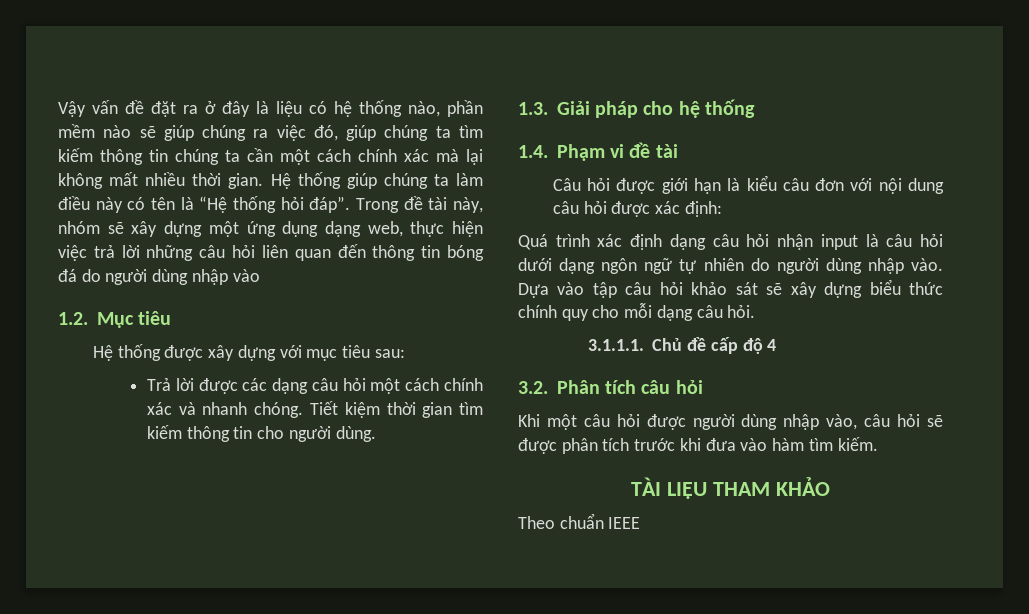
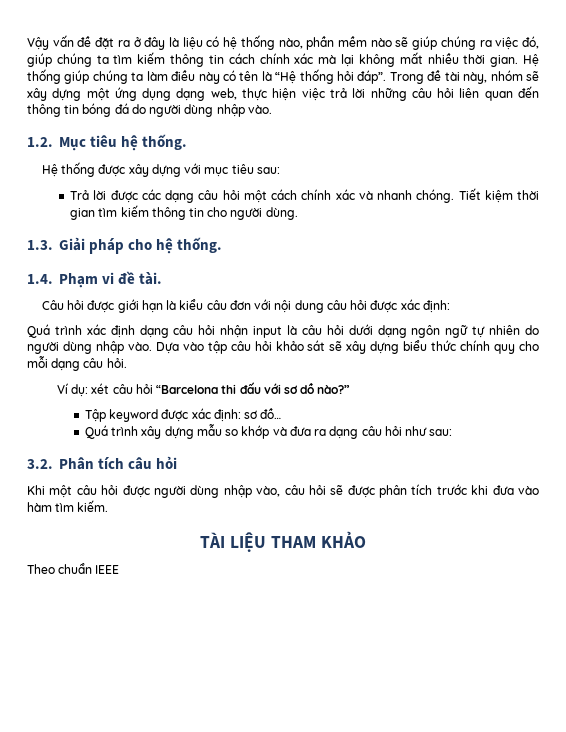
- Vậy vấn đề đặt ra ở đây là liệu có hệ thống nào, phần mềm nào sẽ giúp chúng ra việc đó, giúp chúng ta tìm kiếm thông tin chúng ta cần một cách chính xác mà lại không mất nhiều thời gian.
+ Vậy vấn đề đặt ra ở đây là liệu có hệ thống nào, phần mềm nào sẽ giúp chúng ra việc đó, giúp chúng ta tìm kiếm thông tin cách chính xác mà lại không mất nhiều thời gian.
- Trong đề tài này, nhóm sẽ xây dựng một ứng dụng dạng web, thực hiện việc trả lời những câu hỏi liên quan đến thông tin bóng đá do người dùng nhập vào
+ Trong đề tài này, nhóm sẽ xây dựng một ứng dụng dạng web, thực hiện việc trả lời những câu hỏi liên quan đến thông tin bóng đá do người dùng nhập vào.
- 1.2. Mục tiêu
+ 1.2. Mục tiêu hệ thống.
- 1.3. Giải pháp cho hệ thống
+ 1.3. Giải pháp cho hệ thống.
- 1.4. Phạm vi đề tài
+ 1.4. Phạm vi đề tài.
- 3.1.1.1. Chủ đề cấp độ 4
+ Ví dụ: xét câu hỏi “Barcelona thi đấu với sơ dồ nào?”
+ Tập keyword được xác định: sơ đồ…
+ Quá trình xây dựng mẫu so khớp và đưa ra dạng câu hỏi như sau:

